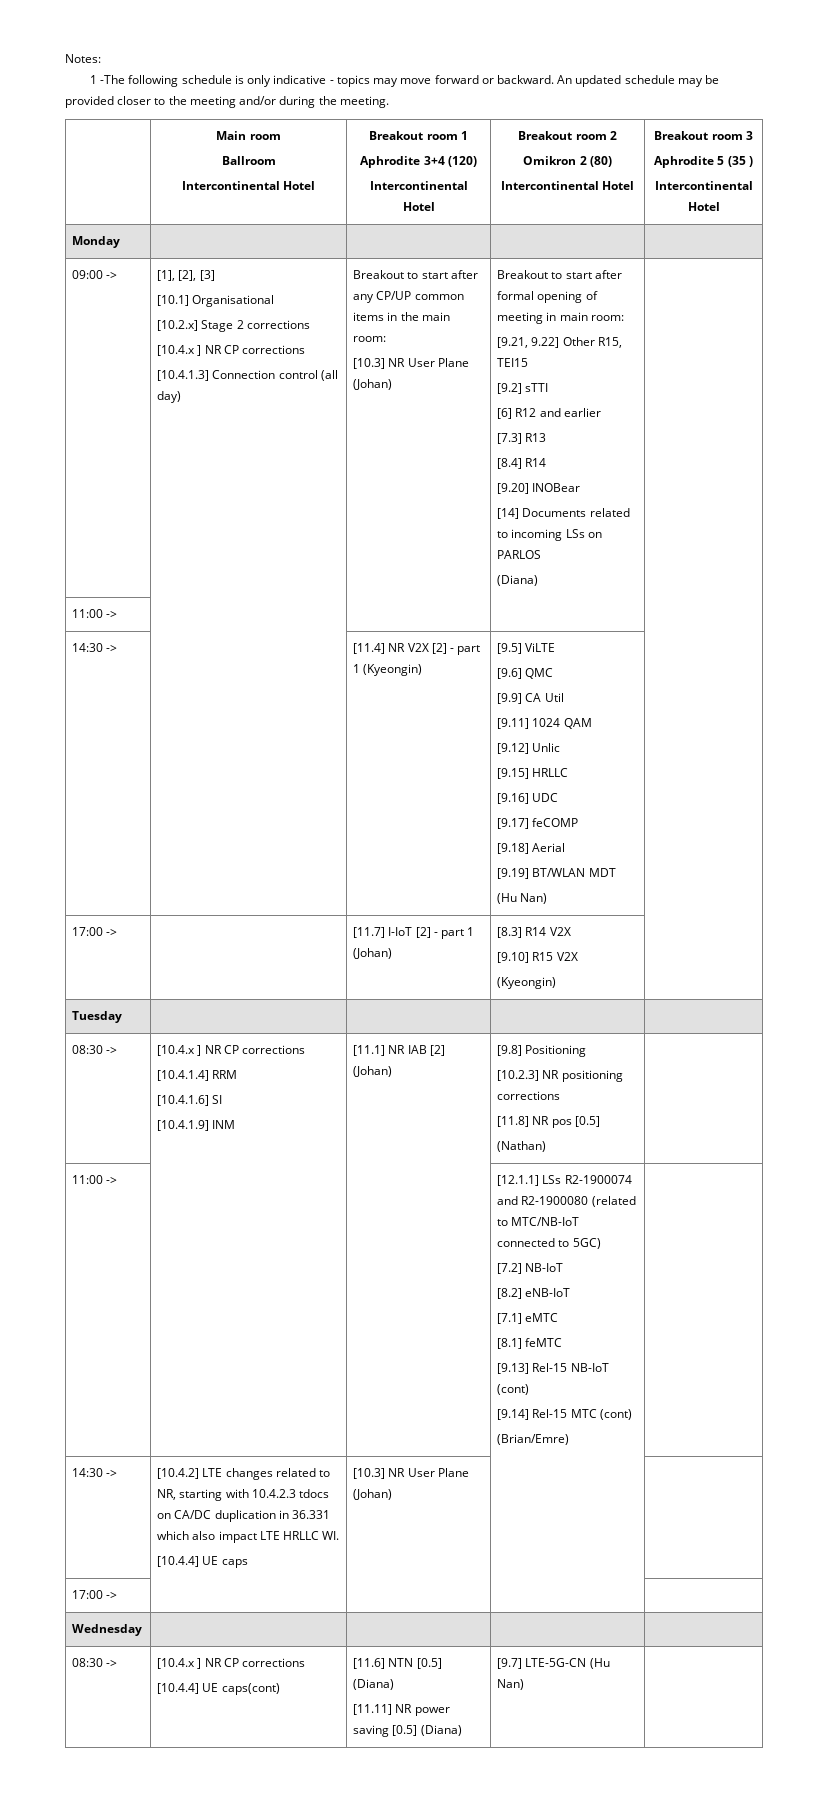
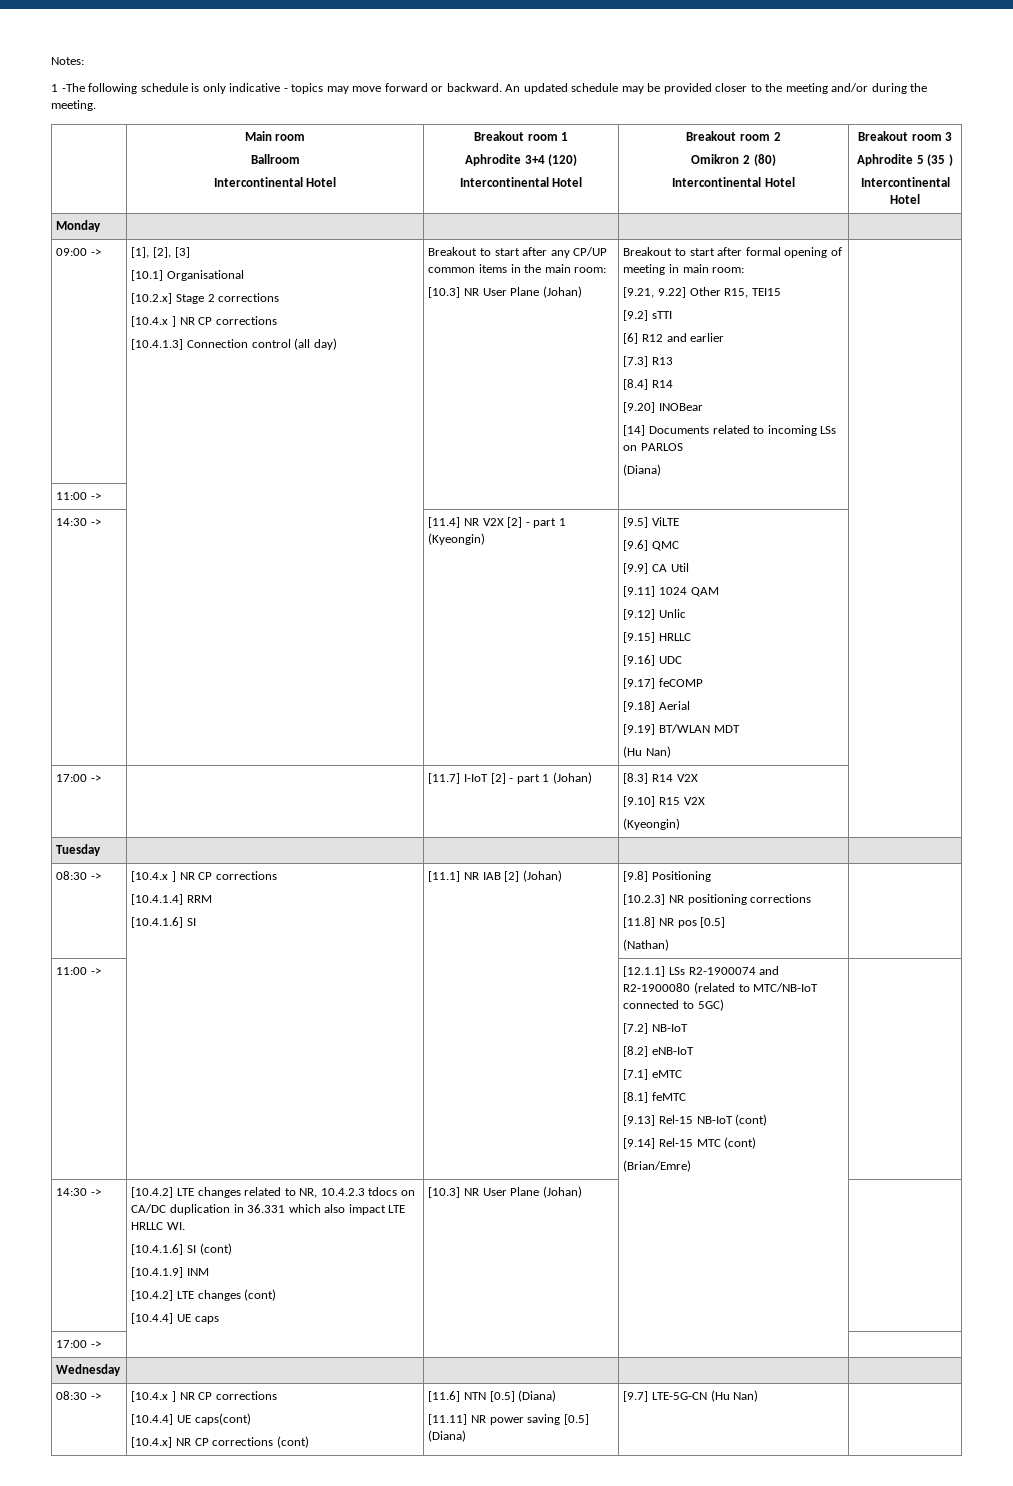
  Tuesday | | | |
  08:30 -> | [10.4.x ] NR CP corrections
  [10.4.1.4] RRM
- [10.4.1.6] SI
- [10.4.1.9] INM | [11.1] NR IAB [2] (Johan) | [9.8] Positioning
+ [10.4.1.6] SI | [11.1] NR IAB [2] (Johan) | [9.8] Positioning
- 14:30 -> | [10.4.2] LTE changes related to NR, starting with 10.4.2.3 tdocs on CA/DC duplication in 36.331 which also impact LTE HRLLC WI.
+ 14:30 -> | [10.4.2] LTE changes related to NR, 10.4.2.3 tdocs on CA/DC duplication in 36.331 which also impact LTE HRLLC WI.
+ [10.4.1.6] SI (cont)
+ [10.4.1.9] INM
+ [10.4.2] LTE changes (cont)
  Wednesday | | | |
  08:30 -> | [10.4.x ] NR CP corrections
- [10.4.4] UE caps(cont) | [11.6] NTN [0.5] (Diana)
+ [10.4.4] UE caps(cont)
+ [10.4.x] NR CP corrections (cont) | [11.6] NTN [0.5] (Diana)

